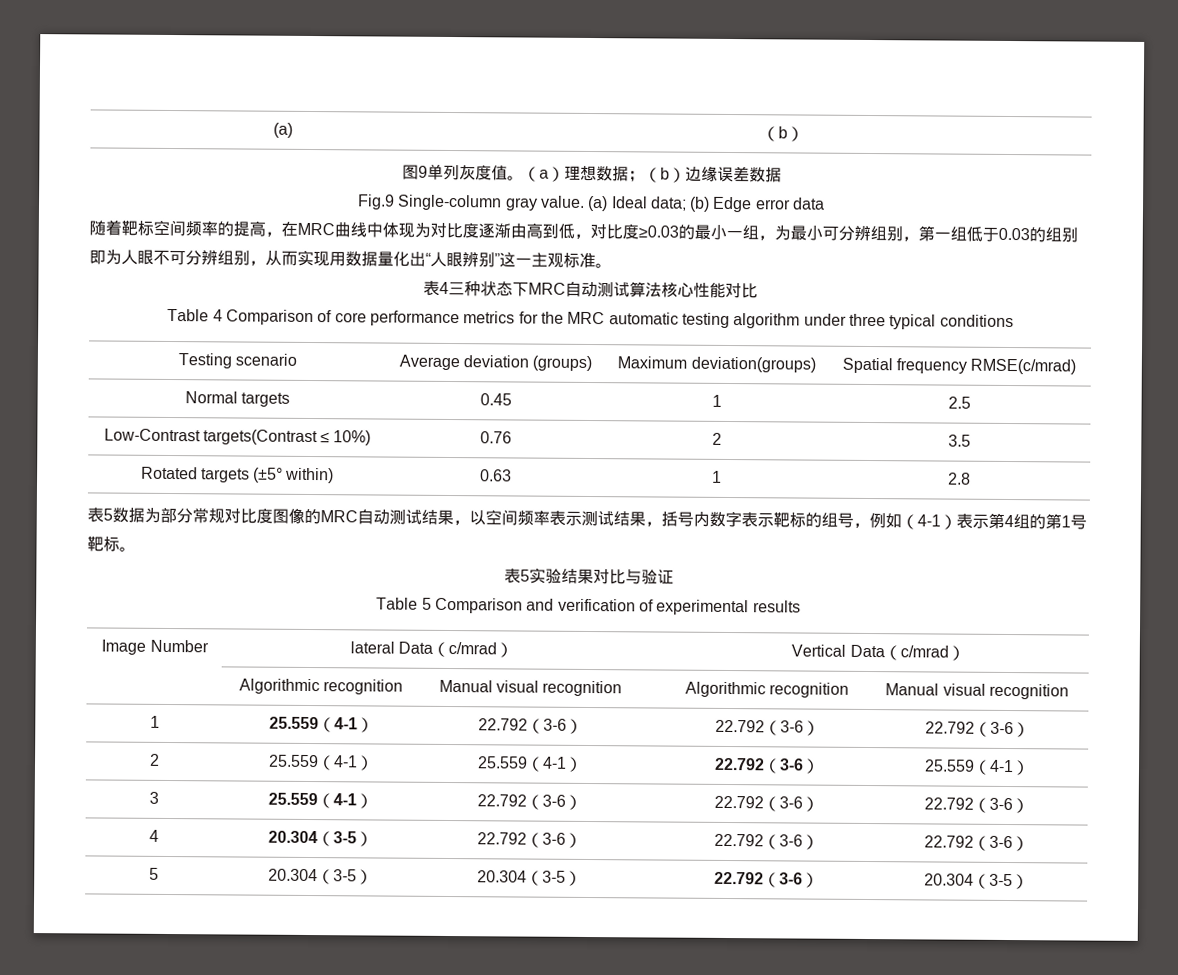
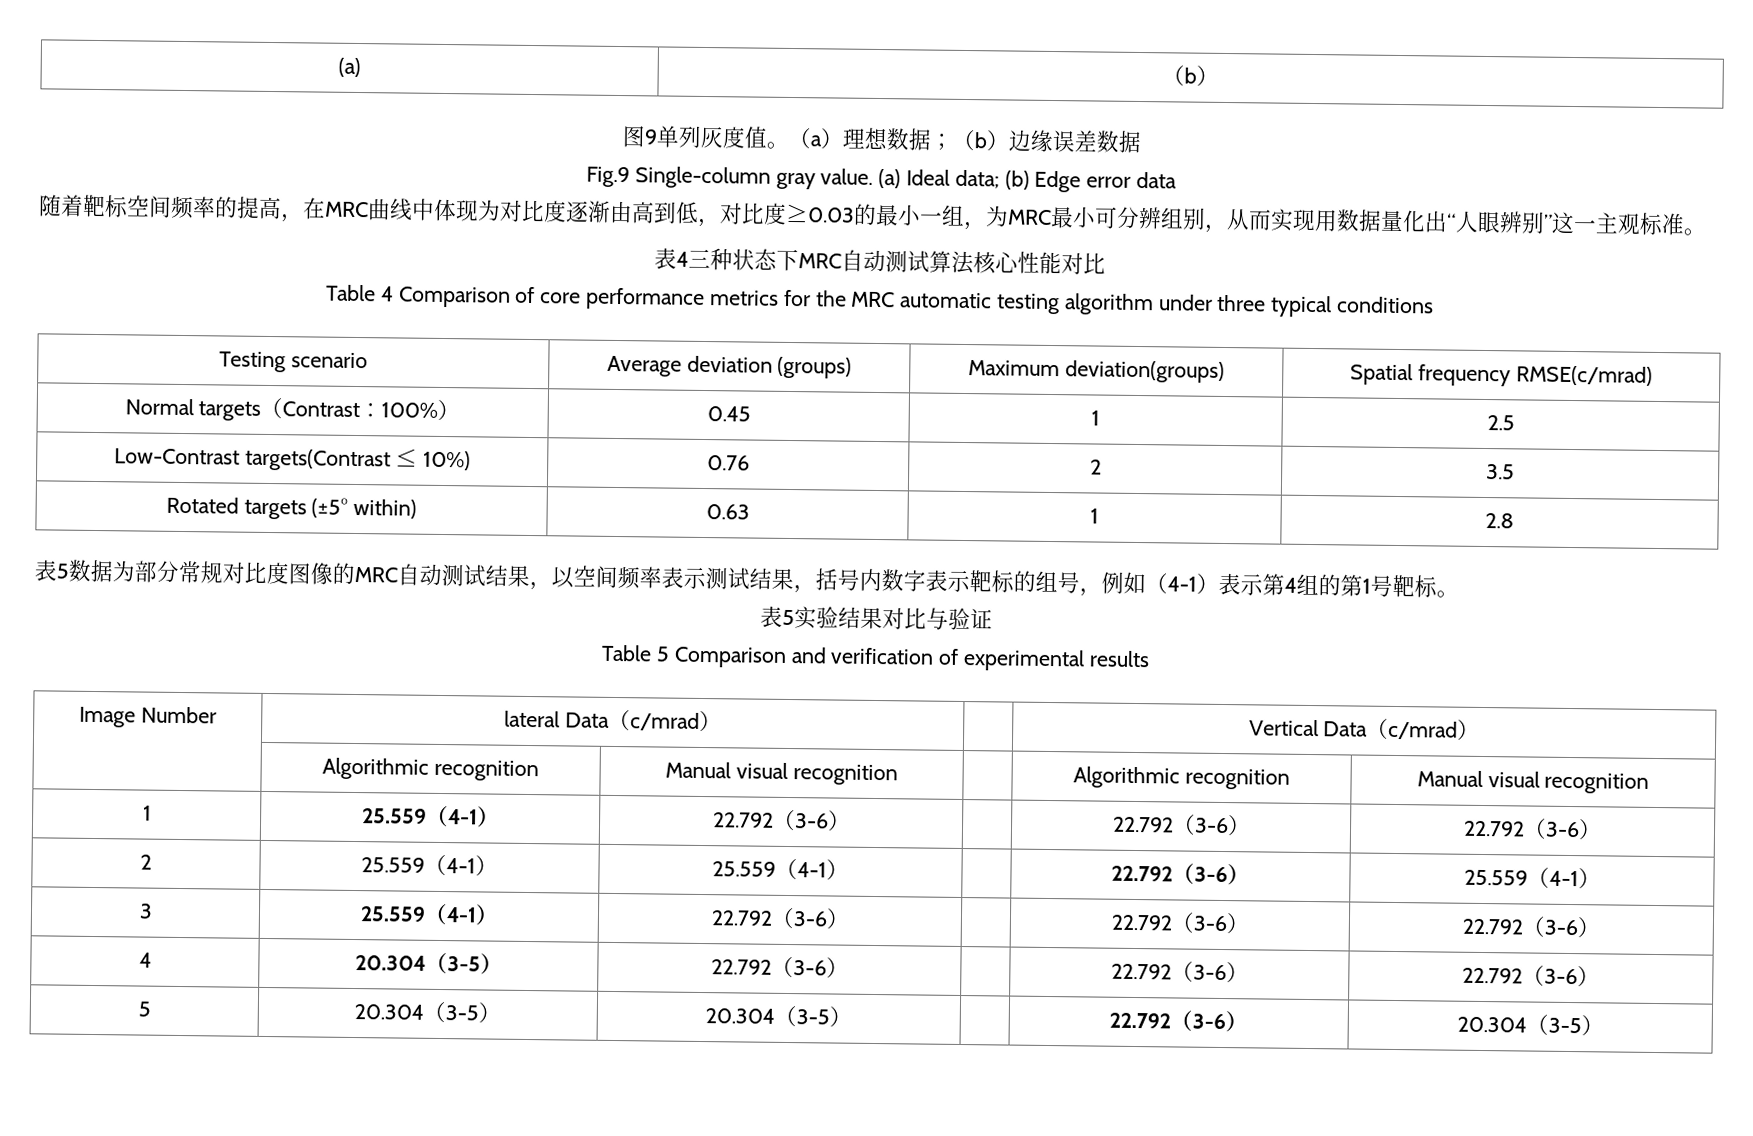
- 随着靶标空间频率的提高，在MRC曲线中体现为对比度逐渐由高到低，对比度≥0.03的最小一组，为最小可分辨组别，第一组低于0.03的组别即为人眼不可分辨组别，从而实现用数据量化出“人眼辨别”这一主观标准。
+ 随着靶标空间频率的提高，在MRC曲线中体现为对比度逐渐由高到低，对比度≥0.03的最小一组，为MRC最小可分辨组别，从而实现用数据量化出“人眼辨别”这一主观标准。
- Normal targets | 0.45 | 1 | 2.5
+ Normal targets（Contrast：100%） | 0.45 | 1 | 2.5

